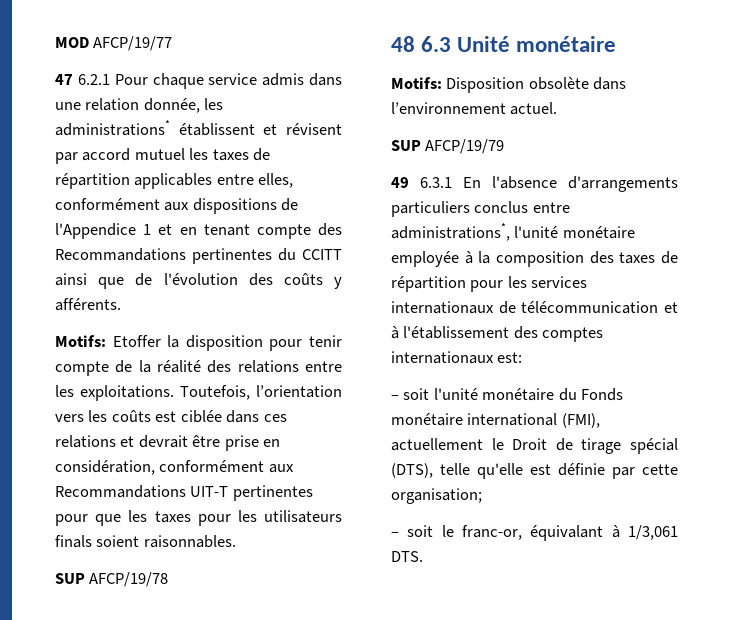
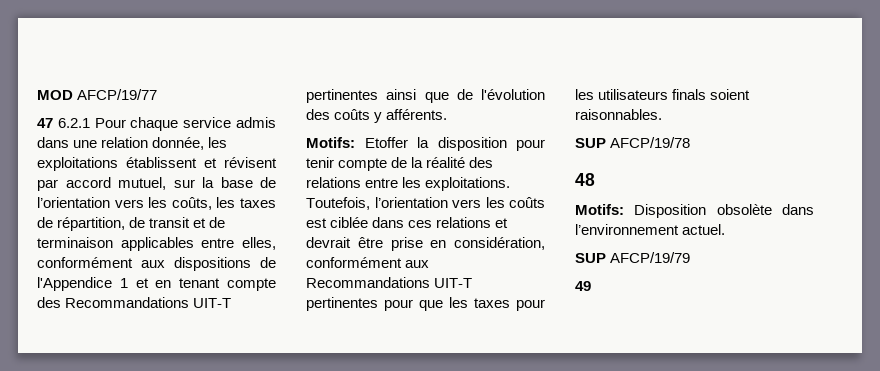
- 47 6.2.1 Pour chaque service admis dans une relation donnée, les administrations* établissent et révisent par accord mutuel les taxes de répartition applicables entre elles, conformément aux dispositions de l'Appendice 1 et en tenant compte des Recommandations pertinentes du CCITT ainsi que de l'évolution des coûts y afférents.
+ 47 6.2.1 Pour chaque service admis dans une relation donnée, les exploitations établissent et révisent par accord mutuel, sur la base de l’orientation vers les coûts, les taxes de répartition, de transit et de terminaison applicables entre elles, conformément aux dispositions de l'Appendice 1 et en tenant compte des Recommandations UIT-T pertinentes ainsi que de l'évolution des coûts y afférents.
- 48 6.3 Unité monétaire
+ 48
- 49 6.3.1 En l'absence d'arrangements particuliers conclus entre administrations*, l'unité monétaire employée à la composition des taxes de répartition pour les services internationaux de télécommunication et à l'établissement des comptes internationaux est:
- – soit l'unité monétaire du Fonds monétaire international (FMI), actuellement le Droit de tirage spécial (DTS), telle qu'elle est définie par cette organisation;
- – soit le franc-or, équivalant à 1/3,061 DTS.
+ 49

